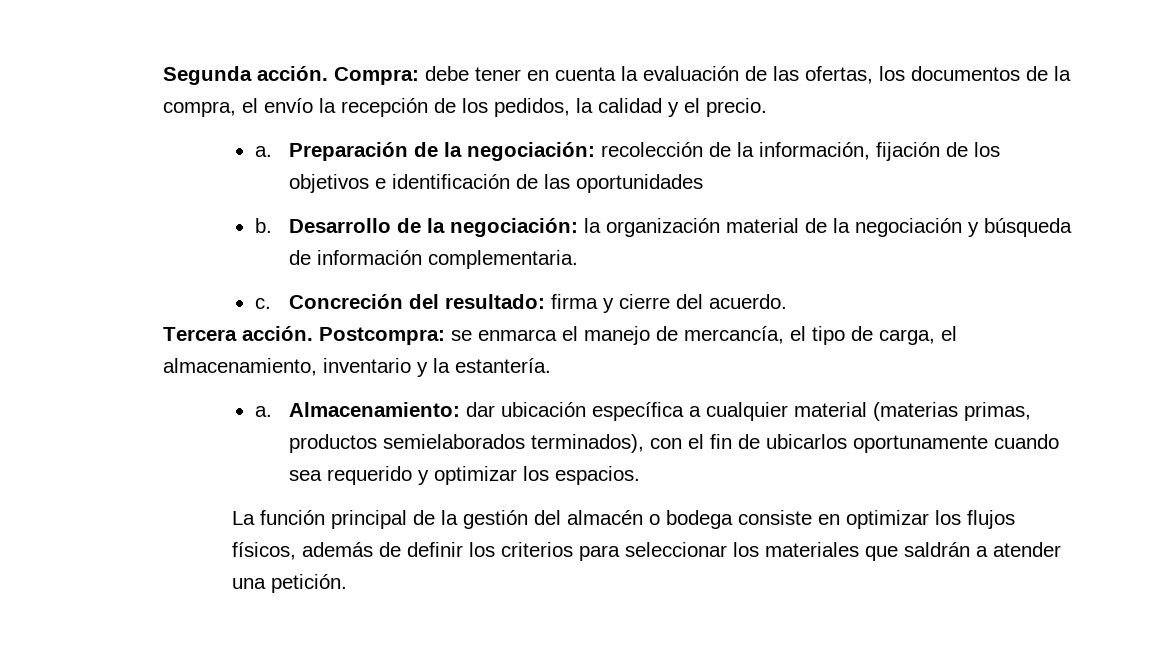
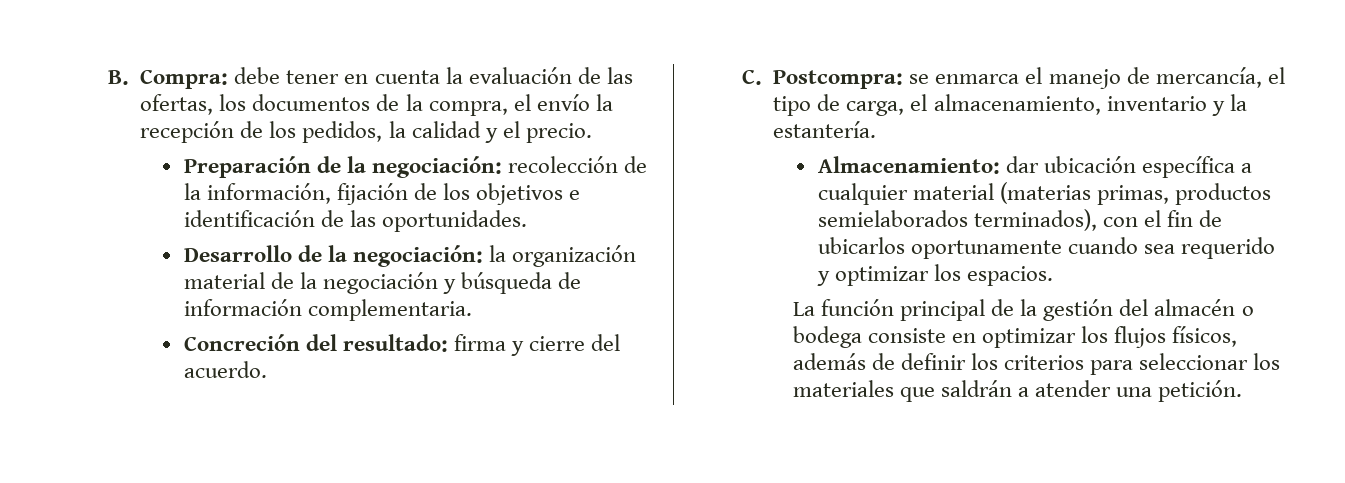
- Segunda acción. Compra: debe tener en cuenta la evaluación de las ofertas, los documentos de la compra, el envío la recepción de los pedidos, la calidad y el precio.
- a. Preparación de la negociación: recolección de la información, fijación de los objetivos e identificación de las oportunidades
- b. Desarrollo de la negociación: la organización material de la negociación y búsqueda de información complementaria.
+ B. Compra: debe tener en cuenta la evaluación de las ofertas, los documentos de la compra, el envío la recepción de los pedidos, la calidad y el precio.
+ Preparación de la negociación: recolección de la información, fijación de los objetivos e identificación de las oportunidades.
+ Desarrollo de la negociación: la organización material de la negociación y búsqueda de información complementaria.
- c.
- Tercera acción. Postcompra: se enmarca el manejo de mercancía, el tipo de carga, el almacenamiento, inventario y la estantería.
- a. Almacenamiento: dar ubicación específica a cualquier material (materias primas, productos semielaborados terminados), con el fin de ubicarlos oportunamente cuando sea requerido y optimizar los espacios.
+ C. Postcompra: se enmarca el manejo de mercancía, el tipo de carga, el almacenamiento, inventario y la estantería.
+ Almacenamiento: dar ubicación específica a cualquier material (materias primas, productos semielaborados terminados), con el fin de ubicarlos oportunamente cuando sea requerido y optimizar los espacios.

